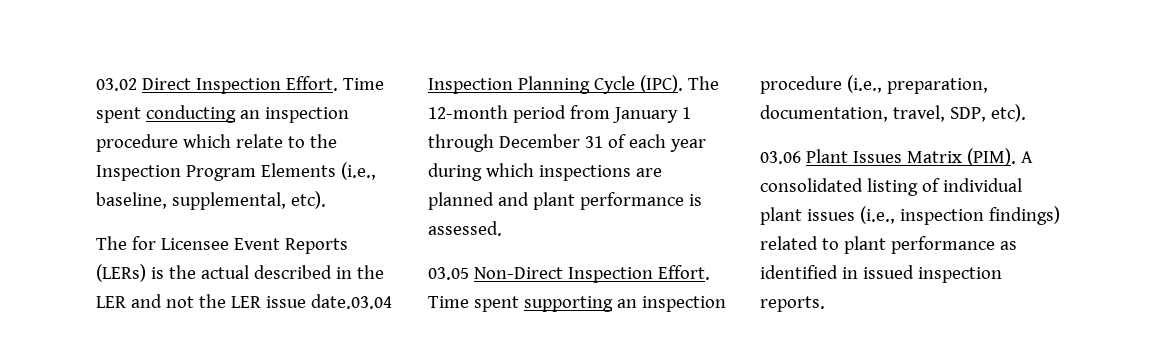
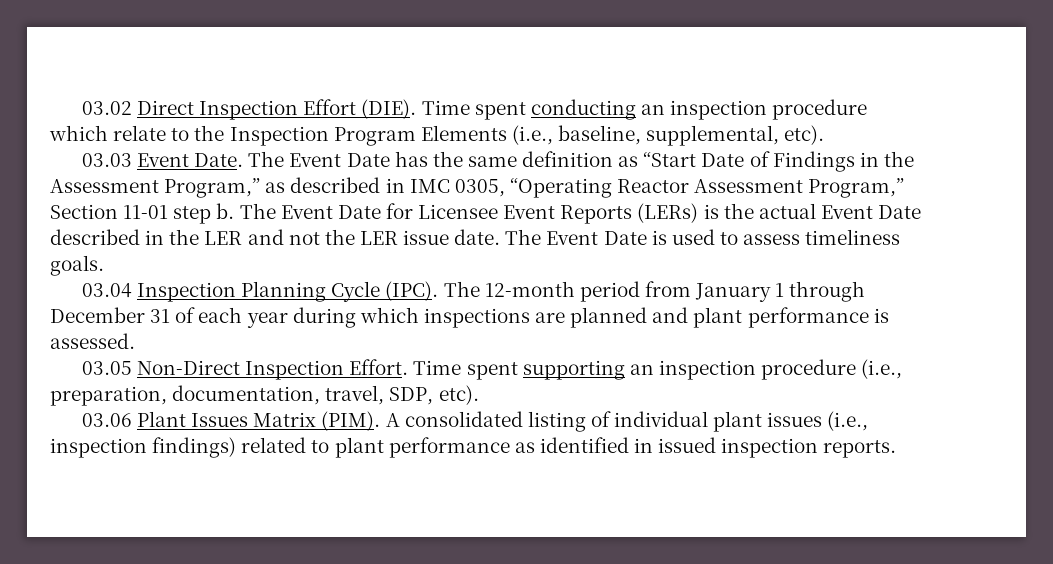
- 03.02 Direct Inspection Effort.
+ 03.02 Direct Inspection Effort (DIE).
- The for Licensee Event Reports (LERs) is the actual described in the LER and not the LER issue date.03.04 Inspection Planning Cycle (IPC).
+ 03.03 Event Date. The Event Date has the same definition as “Start Date of Findings in the Assessment Program,” as described in IMC 0305, “Operating Reactor Assessment Program,” Section 11-01 step b. The Event Date for Licensee Event Reports (LERs) is the actual Event Date described in the LER and not the LER issue date. The Event Date is used to assess timeliness goals.
+ 03.04 Inspection Planning Cycle (IPC).

